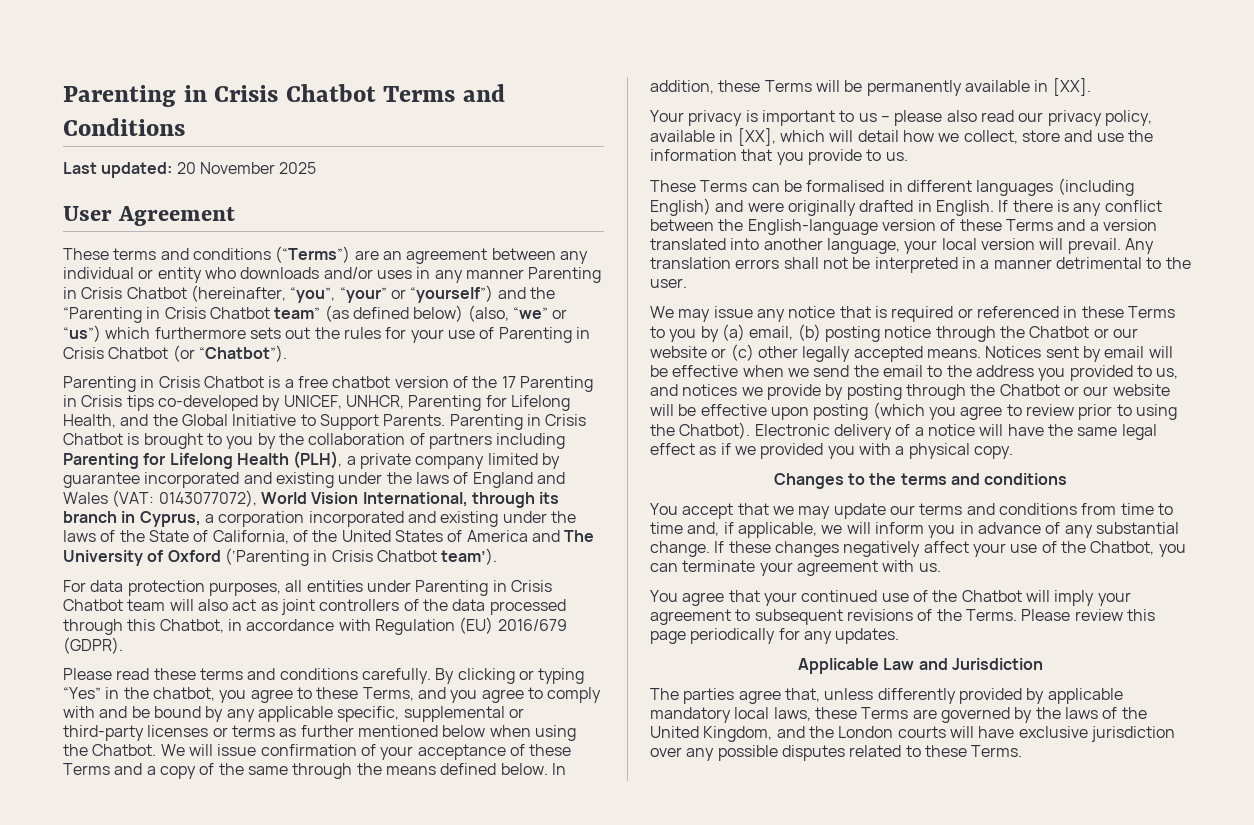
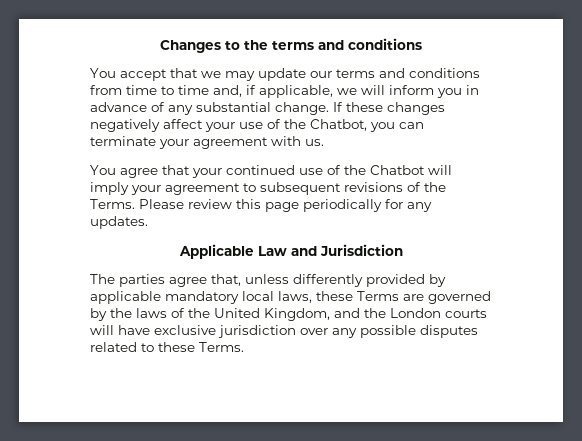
- Parenting in Crisis Chatbot Terms and Conditions
- Last updated: 20 November 2025
- User Agreement
- These terms and conditions (“Terms”) are an agreement between any individual or entity who downloads and/or uses in any manner Parenting in Crisis Chatbot (hereinafter, “you”, “your” or “yourself”) and the “Parenting in Crisis Chatbot team” (as defined below) (also, “we” or “us”) which furthermore sets out the rules for your use of Parenting in Crisis Chatbot (or “Chatbot”).
- Parenting in Crisis Chatbot is a free chatbot version of the 17 Parenting in Crisis tips co-developed by UNICEF, UNHCR, Parenting for Lifelong Health, and the Global Initiative to Support Parents. Parenting in Crisis Chatbot is brought to you by the collaboration of partners including Parenting for Lifelong Health (PLH), a private company limited by guarantee incorporated and existing under the laws of England and Wales (VAT: 0143077072), World Vision International, through its branch in Cyprus, a corporation incorporated and existing under the laws of the State of California, of the United States of America and The University of Oxford (‘Parenting in Crisis Chatbot team’).
- For data protection purposes, all entities under Parenting in Crisis Chatbot team will also act as joint controllers of the data processed through this Chatbot, in accordance with Regulation (EU) 2016/679 (GDPR).
- Please read these terms and conditions carefully. By clicking or typing “Yes” in the chatbot, you agree to these Terms, and you agree to comply with and be bound by any applicable specific, supplemental or third-party licenses or terms as further mentioned below when using the Chatbot. We will issue confirmation of your acceptance of these Terms and a copy of the same through the means defined below. In addition, these Terms will be permanently available in [XX].
- Your privacy is important to us – please also read our privacy policy, available in [XX], which will detail how we collect, store and use the information that you provide to us.
- These Terms can be formalised in different languages (including English) and were originally drafted in English. If there is any conflict between the English-language version of these Terms and a version translated into another language, your local version will prevail. Any translation errors shall not be interpreted in a manner detrimental to the user.
- We may issue any notice that is required or referenced in these Terms to you by (a) email, (b) posting notice through the Chatbot or our website or (c) other legally accepted means. Notices sent by email will be effective when we send the email to the address you provided to us, and notices we provide by posting through the Chatbot or our website will be effective upon posting (which you agree to review prior to using the Chatbot). Electronic delivery of a notice will have the same legal effect as if we provided you with a physical copy.

